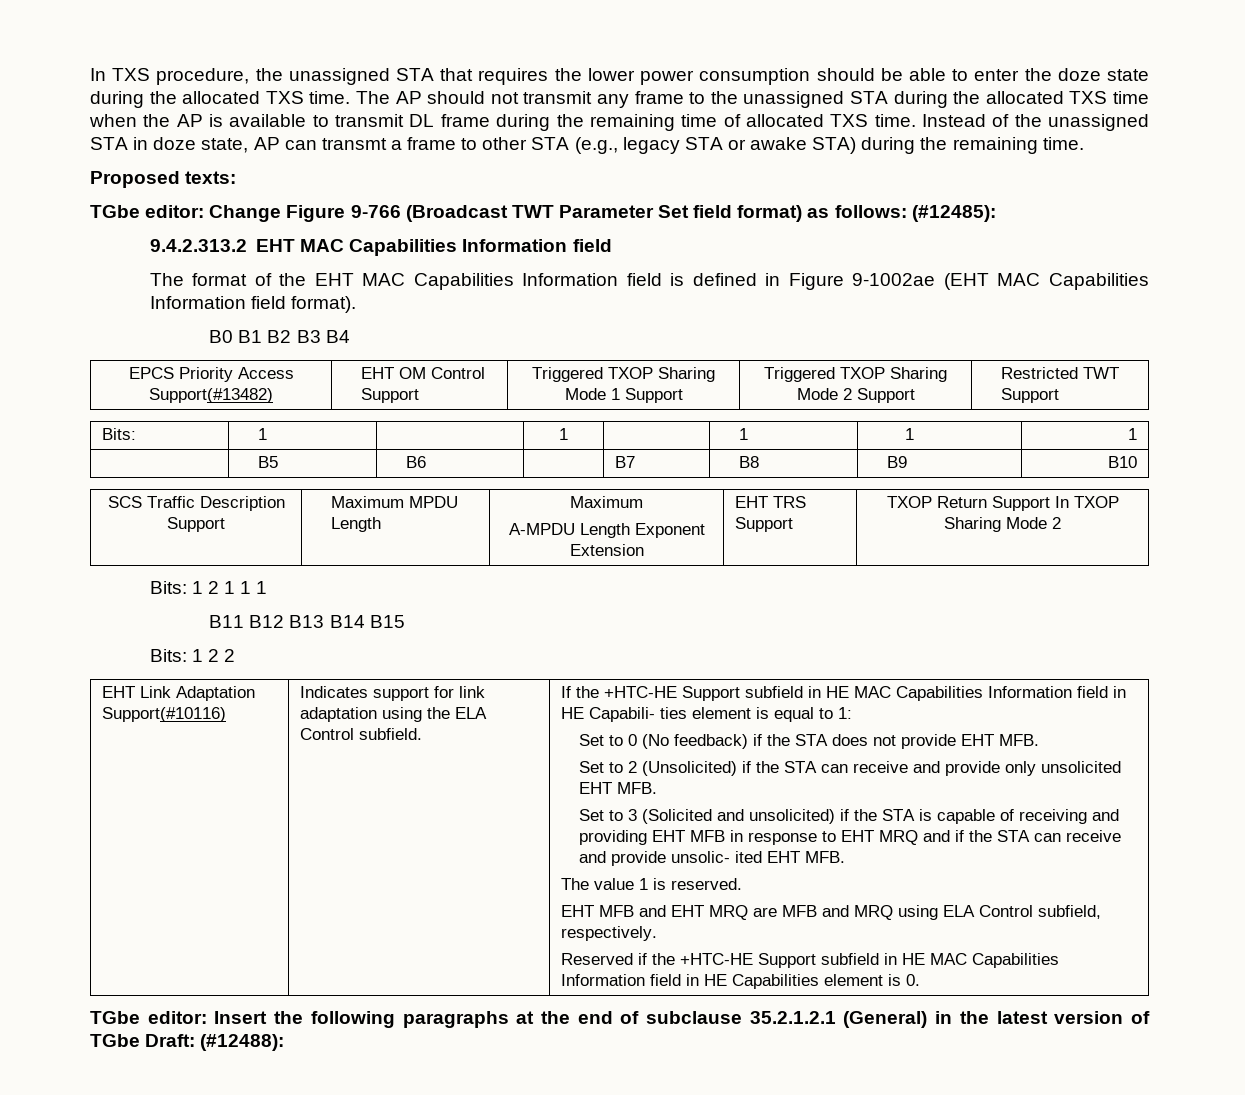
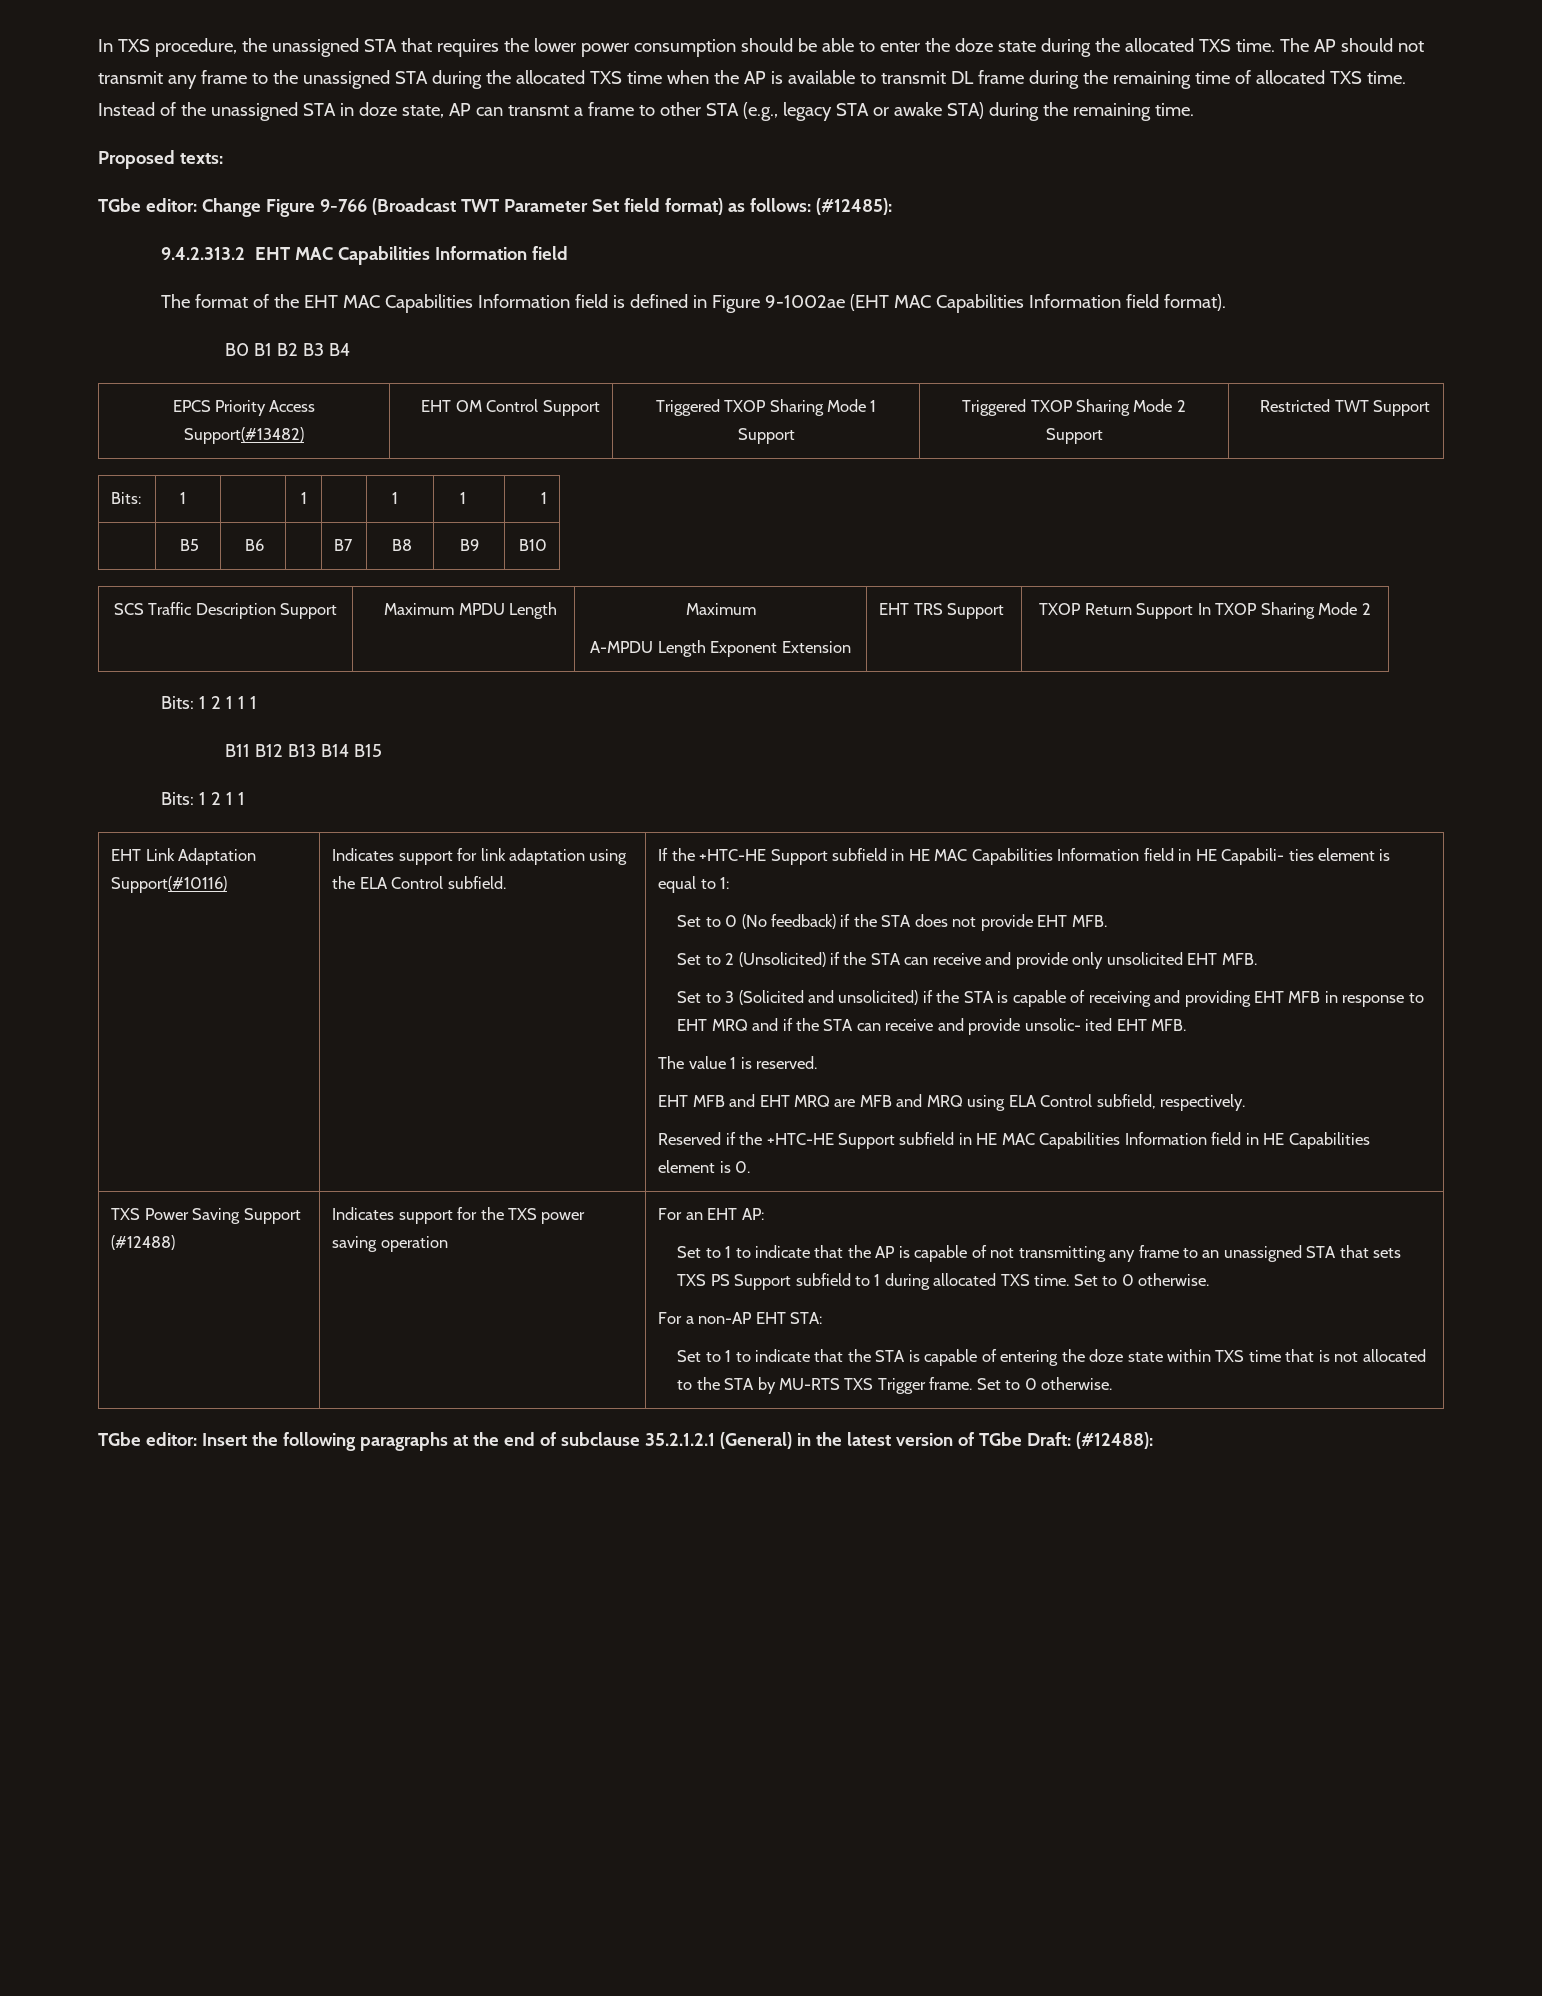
  B11 B12 B13 B14 B15
- Bits: 1 2 2
+ Bits: 1 2 1 1
+ TXS Power Saving Support (#12488) | Indicates support for the TXS power saving operation | For an EHT AP:
+ Set to 1 to indicate that the AP is capable of not transmitting any frame to an unassigned STA that sets TXS PS Support subfield to 1 during allocated TXS time. Set to 0 otherwise.
+ For a non-AP EHT STA:
+ Set to 1 to indicate that the STA is capable of entering the doze state within TXS time that is not allocated to the STA by MU-RTS TXS Trigger frame. Set to 0 otherwise.

